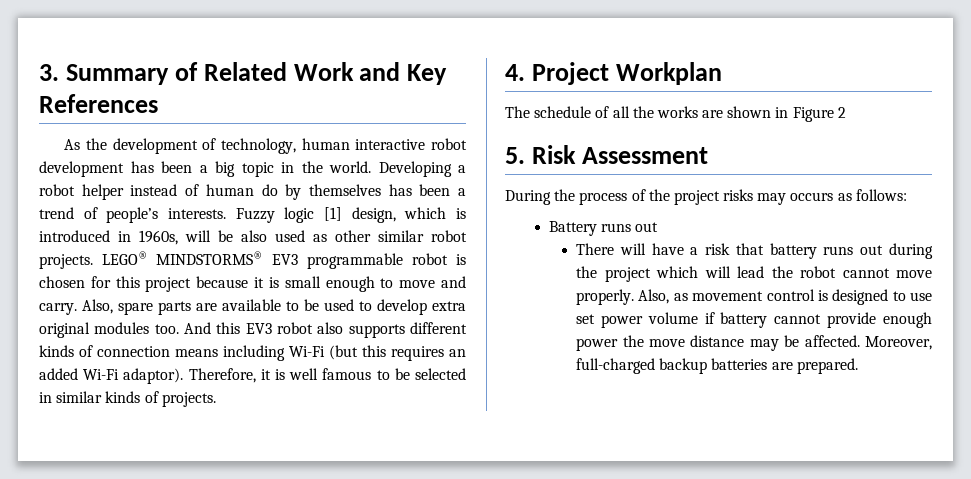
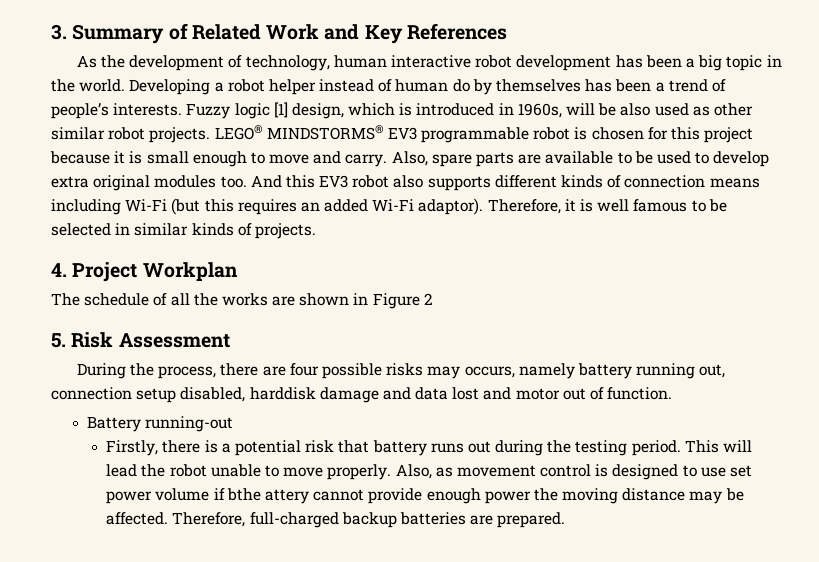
- During the process of the project risks may occurs as follows:
- Battery runs out
- There will have a risk that battery runs out during the project which will lead the robot cannot move properly.
+ During the process, there are four possible risks may occurs, namely battery running out, connection setup disabled, harddisk damage and data lost and motor out of function.
+ Battery running-out
+ Firstly, there is a potential risk that battery runs out during the testing period. This will lead the robot unable to move properly.
- Also, as movement control is designed to use set power volume if battery cannot provide enough power the move distance may be affected.
+ Also, as movement control is designed to use set power volume if bthe attery cannot provide enough power the moving distance may be affected.
- Moreover, full-charged backup batteries are prepared.
+ Therefore, full-charged backup batteries are prepared.

